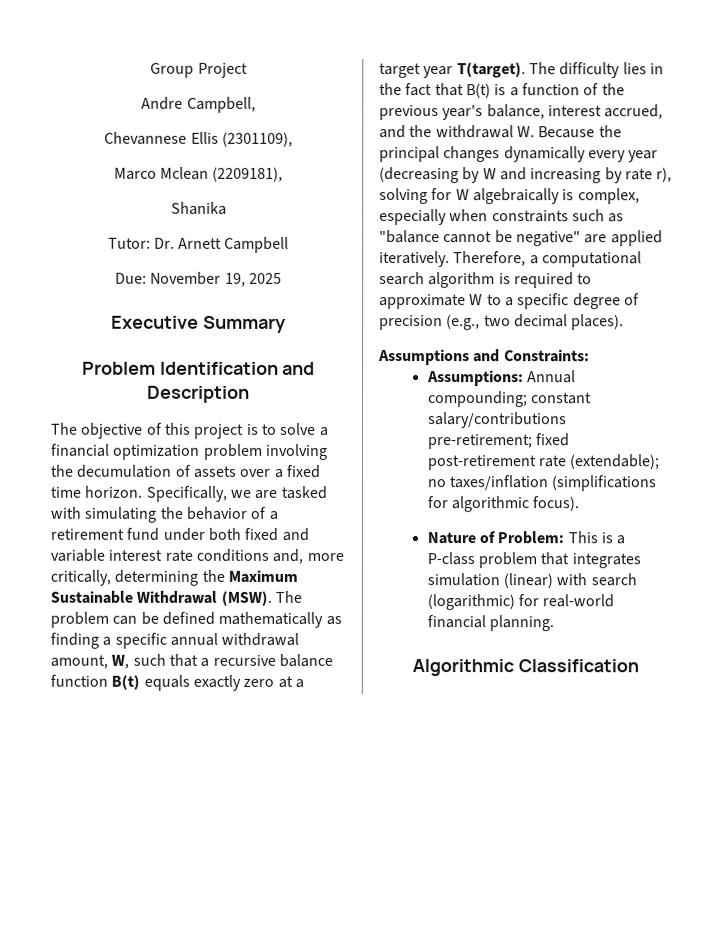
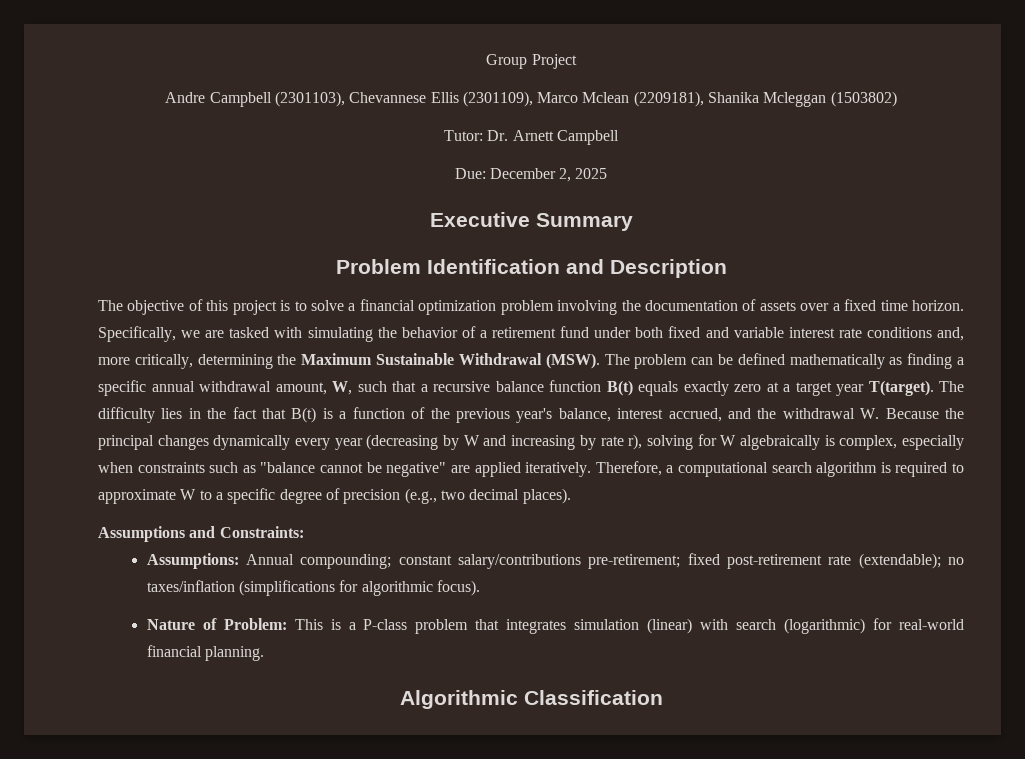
- Andre Campbell,
- Chevannese Ellis (2301109),
- Marco Mclean (2209181),
- Shanika
+ Andre Campbell (2301103), Chevannese Ellis (2301109), Marco Mclean (2209181), Shanika Mcleggan (1503802)
- Due: November 19, 2025
+ Due: December 2, 2025
- The objective of this project is to solve a financial optimization problem involving the decumulation of assets over a fixed time horizon.
+ The objective of this project is to solve a financial optimization problem involving the documentation of assets over a fixed time horizon.

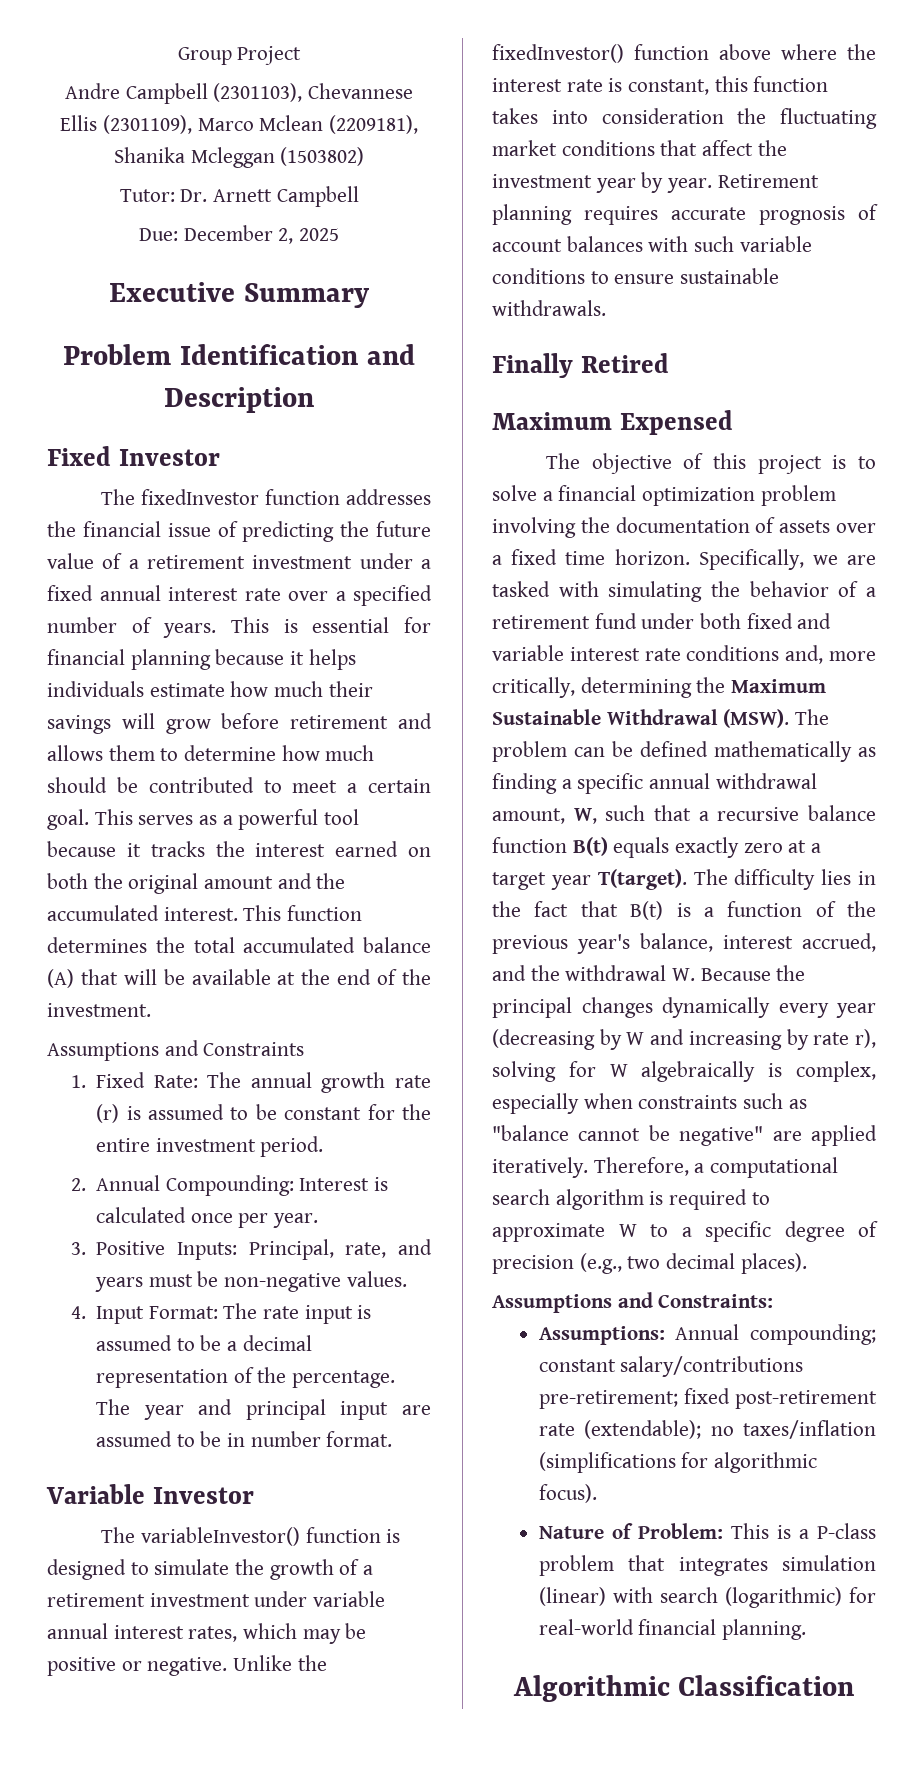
+ Fixed Investor
+ The fixedInvestor function addresses the financial issue of predicting the future value of a retirement investment under a fixed annual interest rate over a specified number of years. This is essential for financial planning because it helps individuals estimate how much their savings will grow before retirement and allows them to determine how much should be contributed to meet a certain goal. This serves as a powerful tool because it tracks the interest earned on both the original amount and the accumulated interest. This function determines the total accumulated balance (A) that will be available at the end of the investment.
+ Assumptions and Constraints
+ 1. Fixed Rate: The annual growth rate (r) is assumed to be constant for the entire investment period.
+ 2. Annual Compounding: Interest is calculated once per year.
+ 3. Positive Inputs: Principal, rate, and years must be non-negative values.
+ 4. Input Format: The rate input is assumed to be a decimal representation of the percentage. The year and principal input are assumed to be in number format.
+ Variable Investor
+ The variableInvestor() function is designed to simulate the growth of a retirement investment under variable annual interest rates, which may be positive or negative. Unlike the fixedInvestor() function above where the interest rate is constant, this function takes into consideration the fluctuating market conditions that affect the investment year by year. Retirement planning requires accurate prognosis of account balances with such variable conditions to ensure sustainable withdrawals.
+ Finally Retired
+ Maximum Expensed

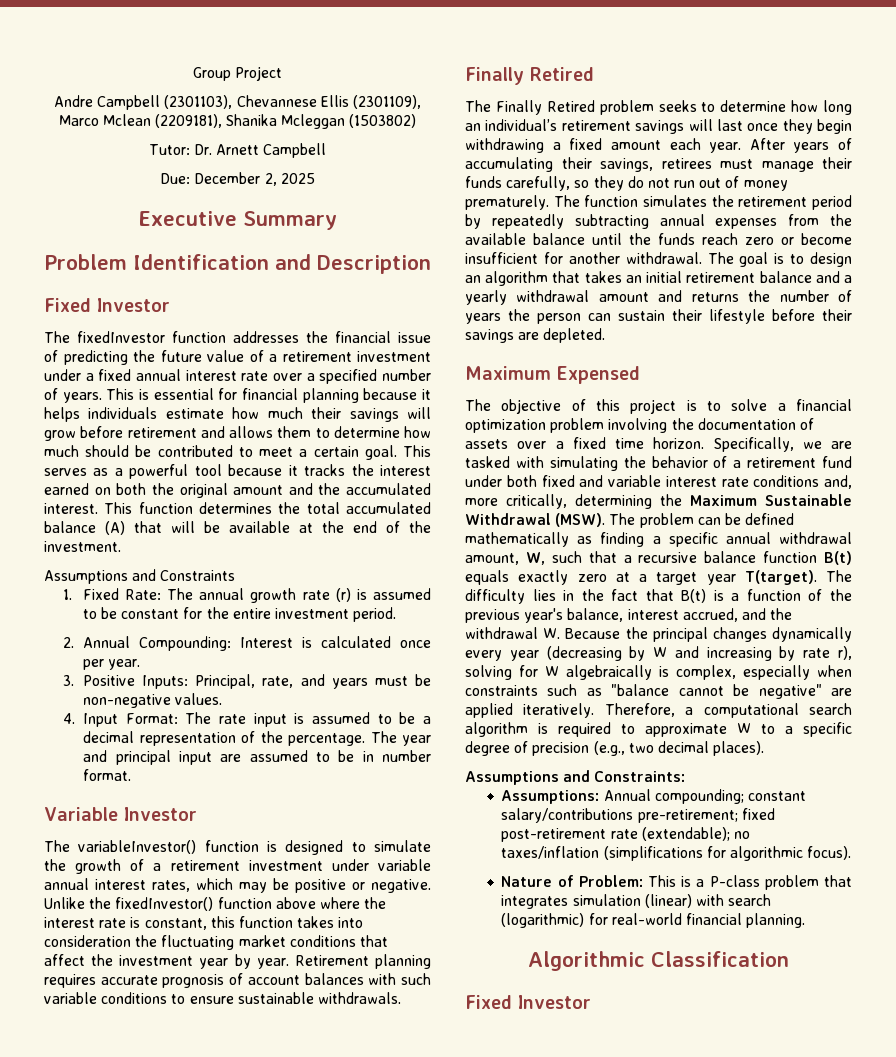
+ The Finally Retired problem seeks to determine how long an individual’s retirement savings will last once they begin withdrawing a fixed amount each year. After years of accumulating their savings, retirees must manage their funds carefully, so they do not run out of money prematurely. The function simulates the retirement period by repeatedly subtracting annual expenses from the available balance until the funds reach zero or become insufficient for another withdrawal. The goal is to design an algorithm that takes an initial retirement balance and a yearly withdrawal amount and returns the number of years the person can sustain their lifestyle before their savings are depleted.
  Algorithmic Classification
+ Fixed Investor

